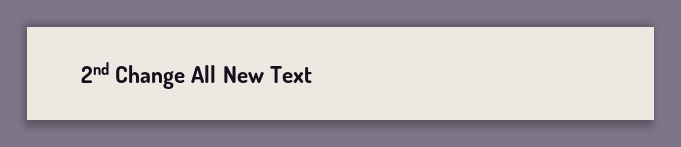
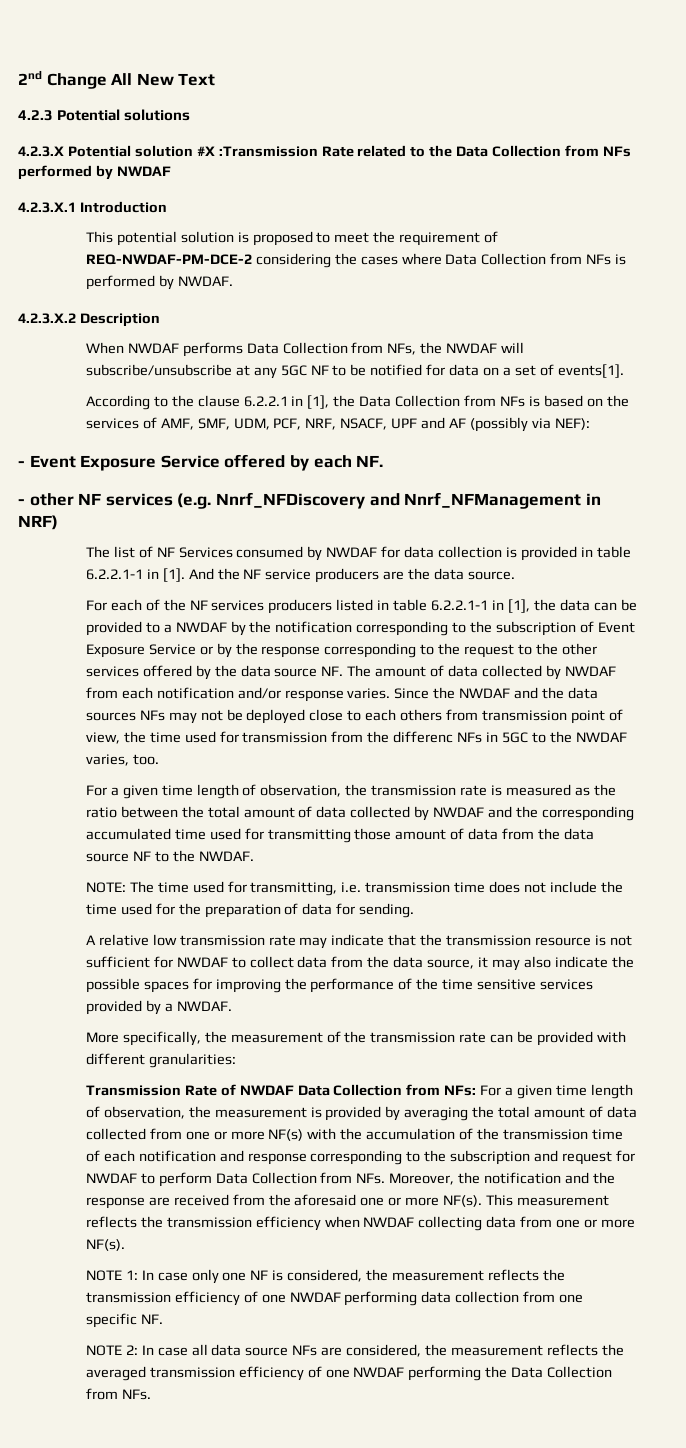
+ 4.2.3 Potential solutions
+ 4.2.3.X Potential solution #X :Transmission Rate related to the Data Collection from NFs performed by NWDAF
+ 4.2.3.X.1 Introduction
+ This potential solution is proposed to meet the requirement of REQ-NWDAF-PM-DCE-2 considering the cases where Data Collection from NFs is performed by NWDAF.
+ 4.2.3.X.2 Description
+ When NWDAF performs Data Collection from NFs, the NWDAF will subscribe/unsubscribe at any 5GC NF to be notified for data on a set of events[1].
+ According to the clause 6.2.2.1 in [1], the Data Collection from NFs is based on the services of AMF, SMF, UDM, PCF, NRF, NSACF, UPF and AF (possibly via NEF):
+ - Event Exposure Service offered by each NF.
+ - other NF services (e.g. Nnrf_NFDiscovery and Nnrf_NFManagement in NRF)
+ The list of NF Services consumed by NWDAF for data collection is provided in table 6.2.2.1-1 in [1]. And the NF service producers are the data source.
+ For each of the NF services producers listed in table 6.2.2.1-1 in [1], the data can be provided to a NWDAF by the notification corresponding to the subscription of Event Exposure Service or by the response corresponding to the request to the other services offered by the data source NF. The amount of data collected by NWDAF from each notification and/or response varies. Since the NWDAF and the data sources NFs may not be deployed close to each others from transmission point of view, the time used for transmission from the differenc NFs in 5GC to the NWDAF varies, too.
+ For a given time length of observation, the transmission rate is measured as the ratio between the total amount of data collected by NWDAF and the corresponding accumulated time used for transmitting those amount of data from the data source NF to the NWDAF.
+ NOTE: The time used for transmitting, i.e. transmission time does not include the time used for the preparation of data for sending.
+ A relative low transmission rate may indicate that the transmission resource is not sufficient for NWDAF to collect data from the data source, it may also indicate the possible spaces for improving the performance of the time sensitive services provided by a NWDAF.
+ More specifically, the measurement of the transmission rate can be provided with different granularities:
+ Transmission Rate of NWDAF Data Collection from NFs: For a given time length of observation, the measurement is provided by averaging the total amount of data collected from one or more NF(s) with the accumulation of the transmission time of each notification and response corresponding to the subscription and request for NWDAF to perform Data Collection from NFs. Moreover, the notification and the response are received from the aforesaid one or more NF(s). This measurement reflects the transmission efficiency when NWDAF collecting data from one or more NF(s).
+ NOTE 1: In case only one NF is considered, the measurement reflects the transmission efficiency of one NWDAF performing data collection from one specific NF.
+ NOTE 2: In case all data source NFs are considered, the measurement reflects the averaged transmission efficiency of one NWDAF performing the Data Collection from NFs.

